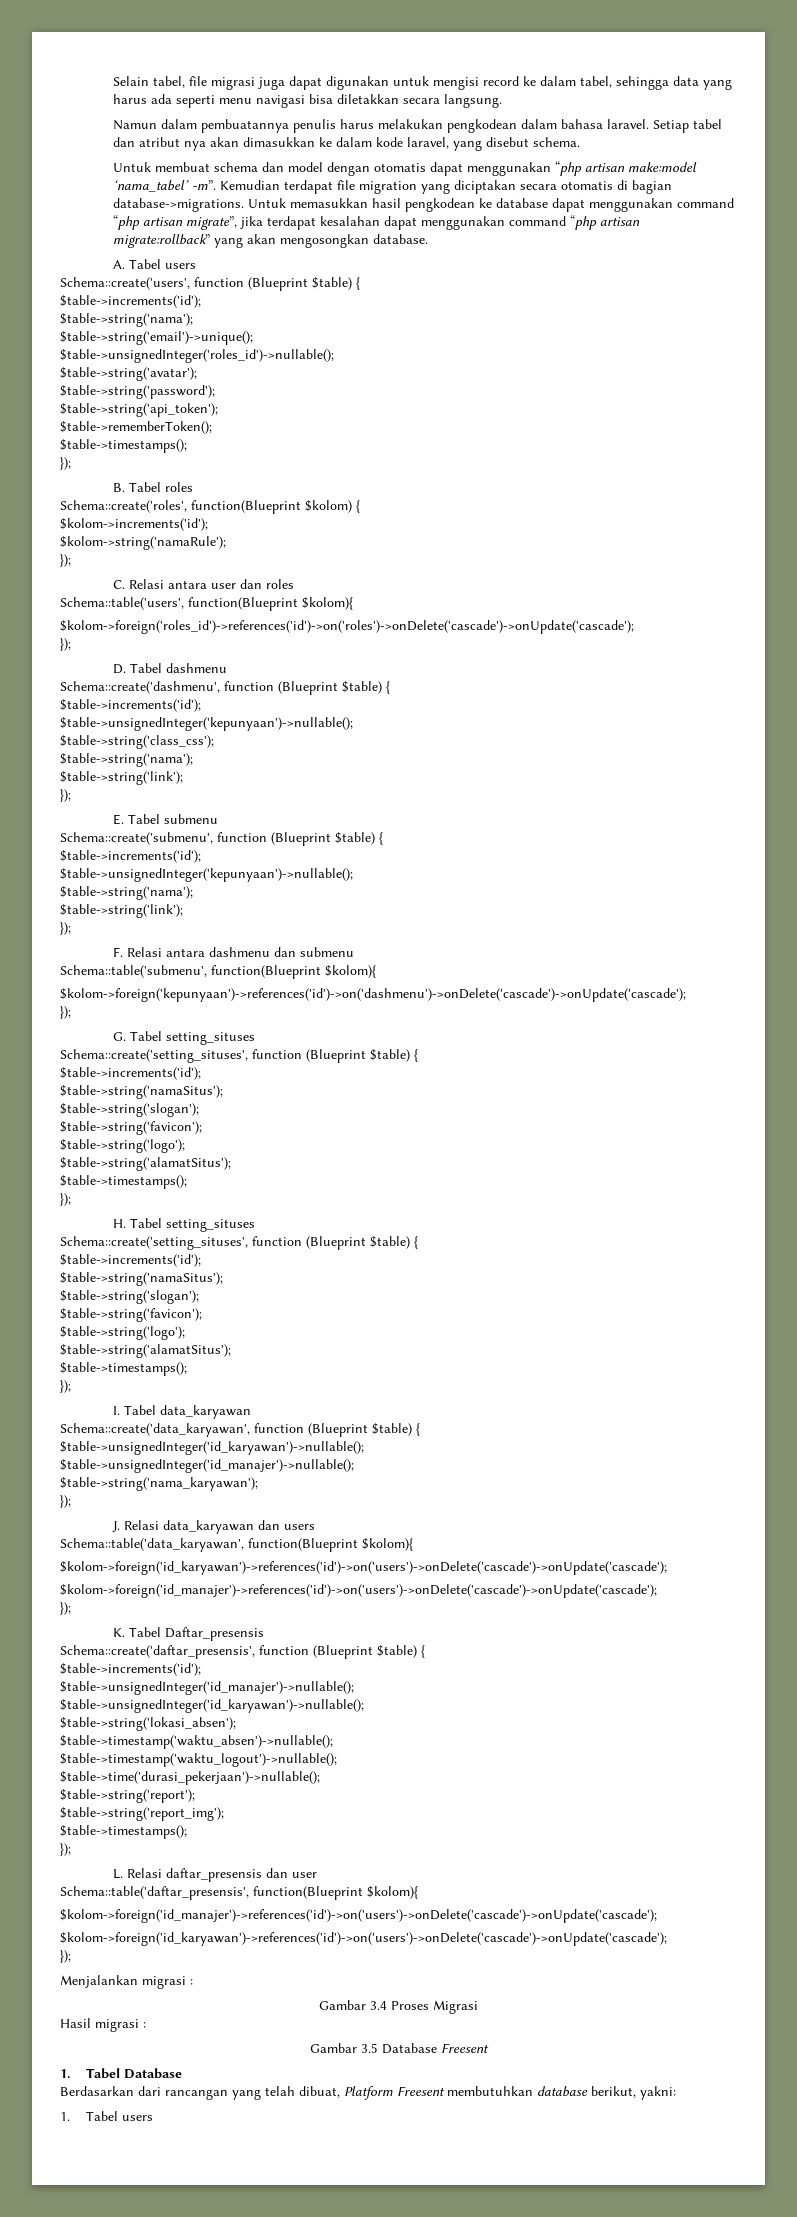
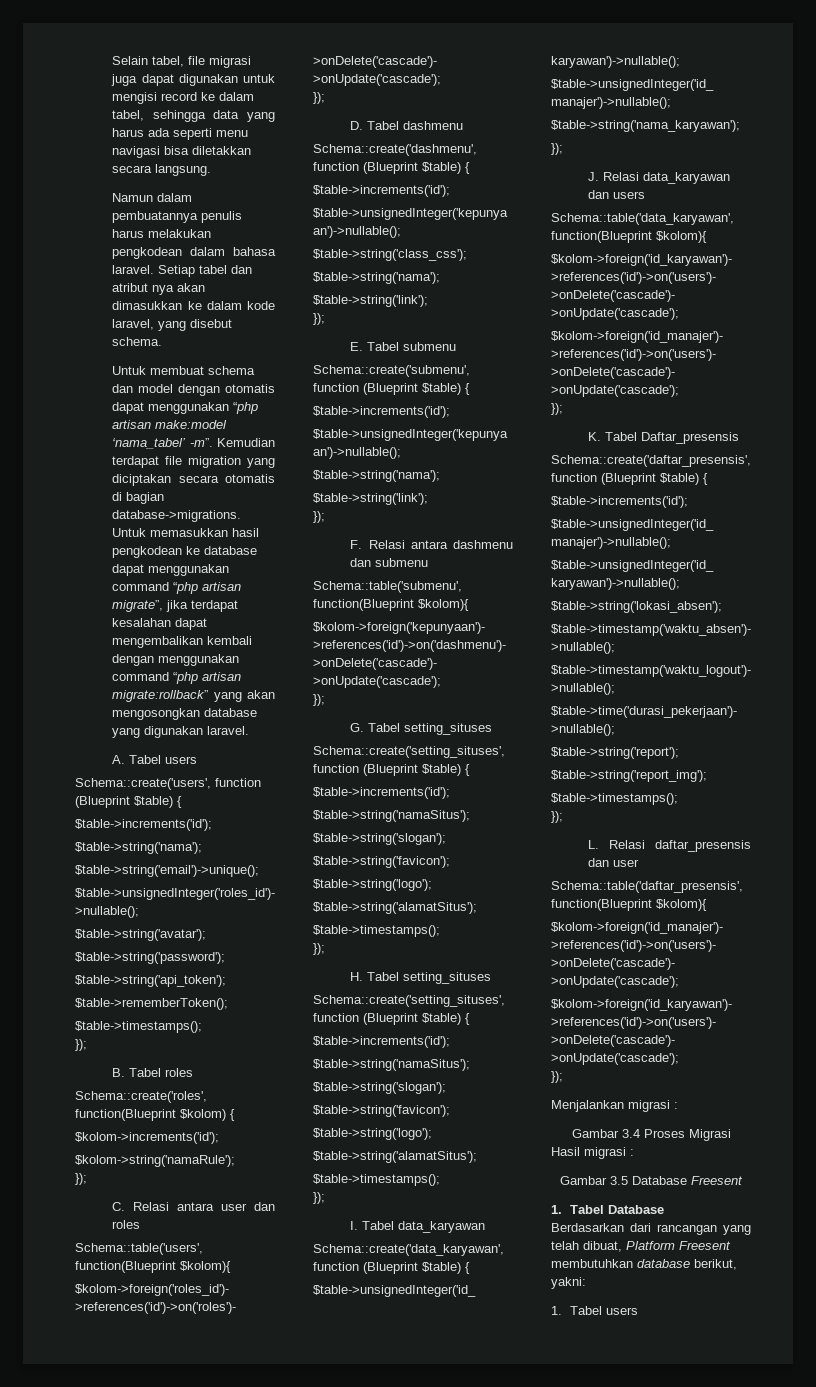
- Untuk memasukkan hasil pengkodean ke database dapat menggunakan command “php artisan migrate”, jika terdapat kesalahan dapat menggunakan command “php artisan migrate:rollback” yang akan mengosongkan database.
+ Untuk memasukkan hasil pengkodean ke database dapat menggunakan command “php artisan migrate”, jika terdapat kesalahan dapat mengembalikan kembali dengan menggunakan command “php artisan migrate:rollback” yang akan mengosongkan database yang digunakan laravel.

